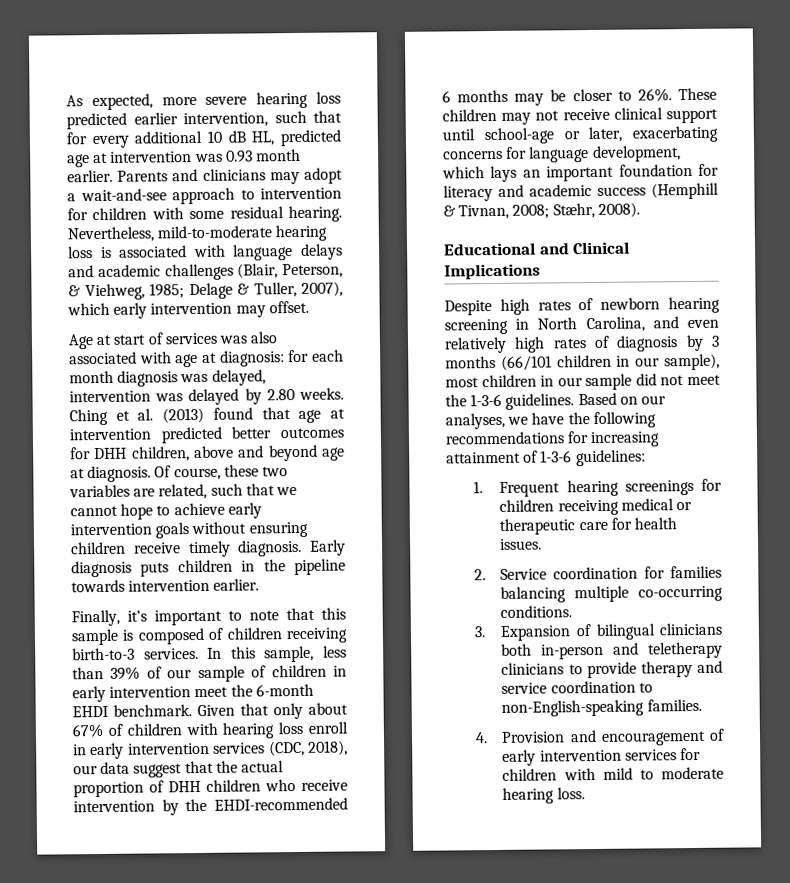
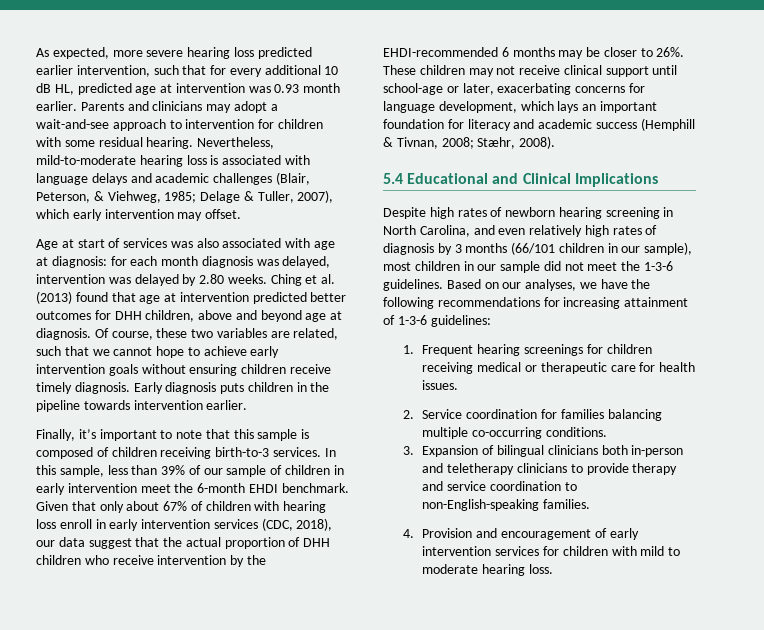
- Educational and Clinical Implications
+ 5.4 Educational and Clinical Implications

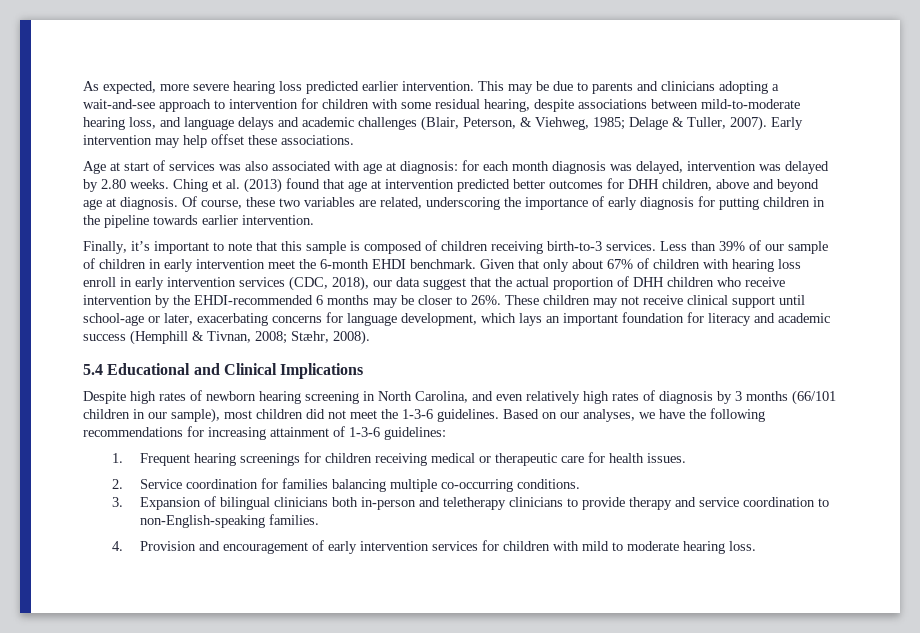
- As expected, more severe hearing loss predicted earlier intervention, such that for every additional 10 dB HL, predicted age at intervention was 0.93 month earlier. Parents and clinicians may adopt a wait-and-see approach to intervention for children with some residual hearing. Nevertheless, mild-to-moderate hearing loss is associated with language delays and academic challenges (Blair, Peterson, & Viehweg, 1985; Delage & Tuller, 2007), which early intervention may offset.
+ As expected, more severe hearing loss predicted earlier intervention. This may be due to parents and clinicians adopting a wait-and-see approach to intervention for children with some residual hearing, despite associations between mild-to-moderate hearing loss, and language delays and academic challenges (Blair, Peterson, & Viehweg, 1985; Delage & Tuller, 2007). Early intervention may help offset these associations.
- Of course, these two variables are related, such that we cannot hope to achieve early intervention goals without ensuring children receive timely diagnosis. Early diagnosis puts children in the pipeline towards intervention earlier.
+ Of course, these two variables are related, underscoring the importance of early diagnosis for putting children in the pipeline towards earlier intervention.
- In this sample, less than 39% of our sample of children in early intervention meet the 6-month EHDI benchmark.
+ Less than 39% of our sample of children in early intervention meet the 6-month EHDI benchmark.
- Despite high rates of newborn hearing screening in North Carolina, and even relatively high rates of diagnosis by 3 months (66/101 children in our sample), most children in our sample did not meet the 1-3-6 guidelines.
+ Despite high rates of newborn hearing screening in North Carolina, and even relatively high rates of diagnosis by 3 months (66/101 children in our sample), most children did not meet the 1-3-6 guidelines.

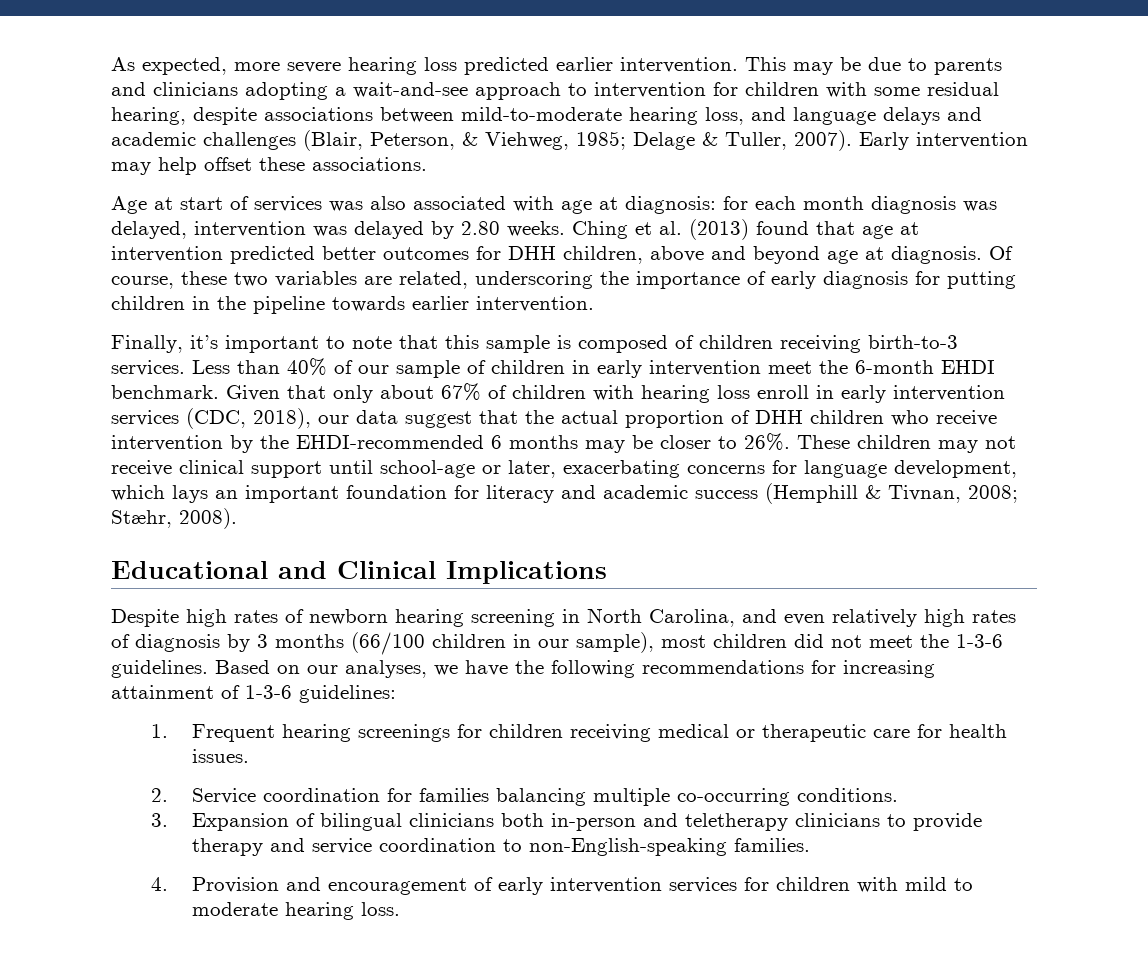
- Less than 39% of our sample of children in early intervention meet the 6-month EHDI benchmark.
+ Less than 40% of our sample of children in early intervention meet the 6-month EHDI benchmark.
- 5.4 Educational and Clinical Implications
+ Educational and Clinical Implications
- Despite high rates of newborn hearing screening in North Carolina, and even relatively high rates of diagnosis by 3 months (66/101 children in our sample), most children did not meet the 1-3-6 guidelines.
+ Despite high rates of newborn hearing screening in North Carolina, and even relatively high rates of diagnosis by 3 months (66/100 children in our sample), most children did not meet the 1-3-6 guidelines.

